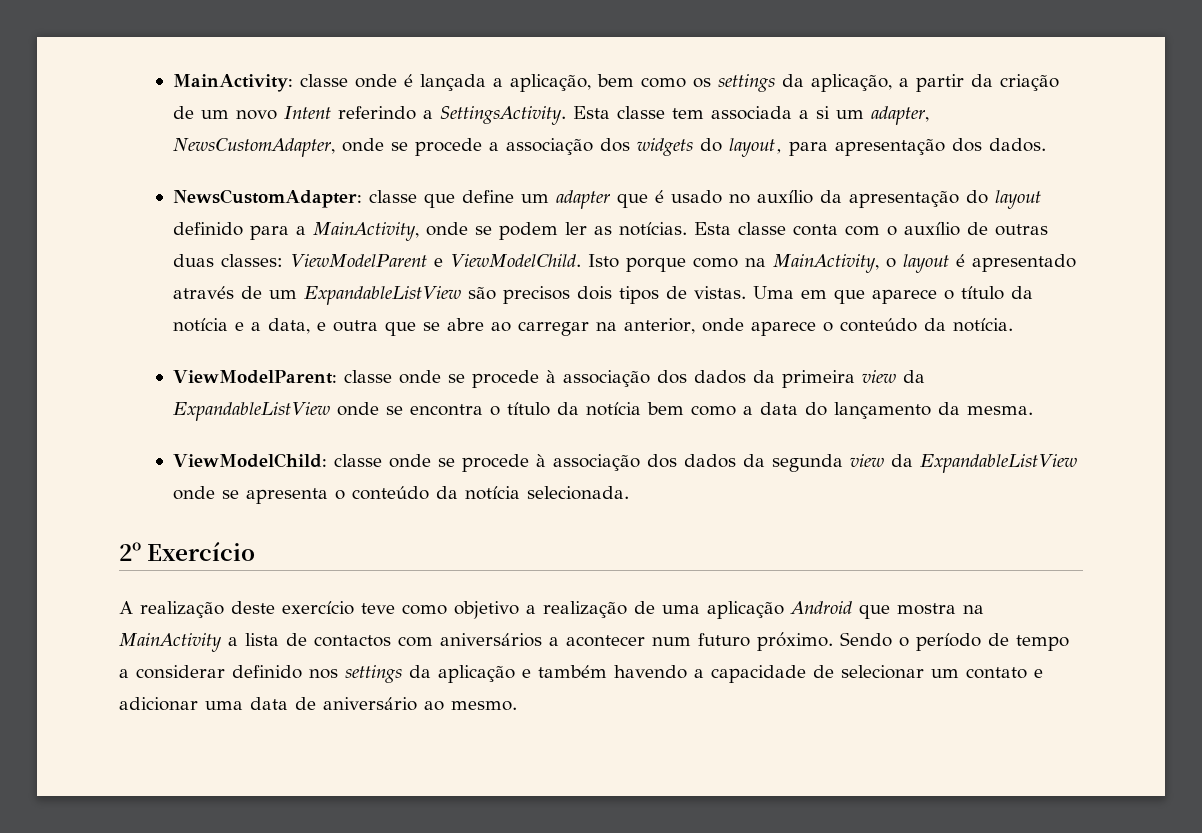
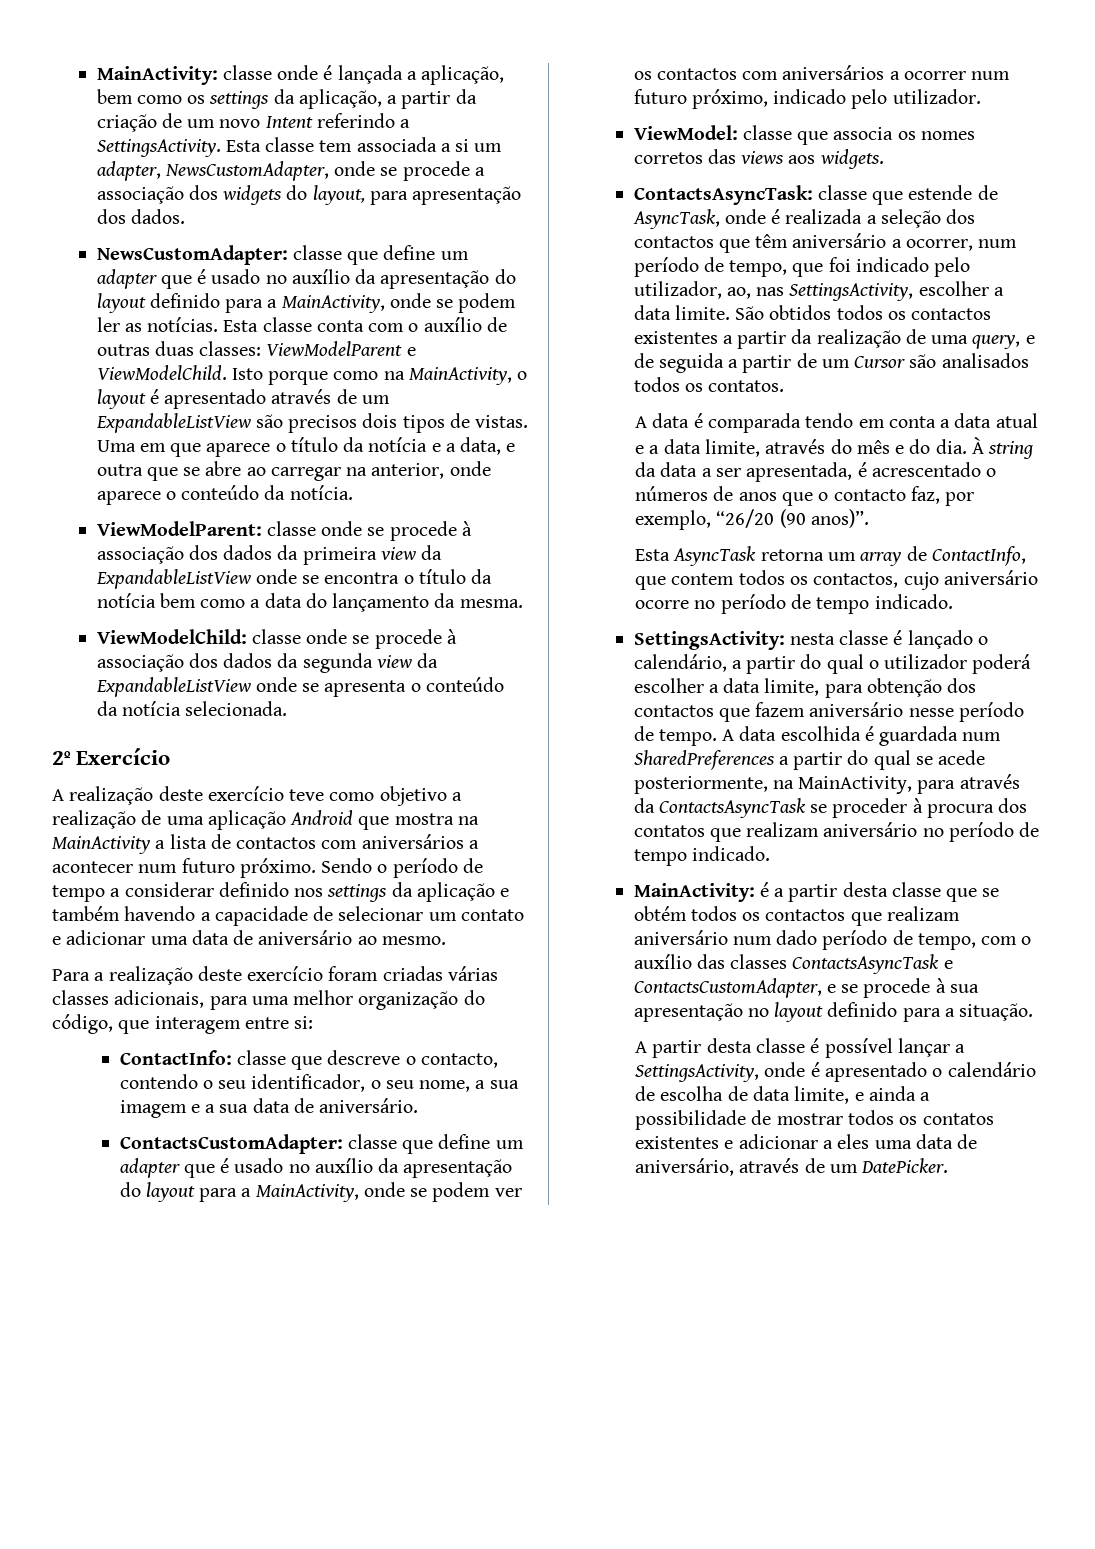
+ Para a realização deste exercício foram criadas várias classes adicionais, para uma melhor organização do código, que interagem entre si:
+ ContactInfo: classe que descreve o contacto, contendo o seu identificador, o seu nome, a sua imagem e a sua data de aniversário.
+ ContactsCustomAdapter: classe que define um adapter que é usado no auxílio da apresentação do layout para a MainActivity, onde se podem ver os contactos com aniversários a ocorrer num futuro próximo, indicado pelo utilizador.
+ ViewModel: classe que associa os nomes corretos das views aos widgets.
+ ContactsAsyncTask: classe que estende de AsyncTask, onde é realizada a seleção dos contactos que têm aniversário a ocorrer, num período de tempo, que foi indicado pelo utilizador, ao, nas SettingsActivity, escolher a data limite. São obtidos todos os contactos existentes a partir da realização de uma query, e de seguida a partir de um Cursor são analisados todos os contatos.
+ A data é comparada tendo em conta a data atual e a data limite, através do mês e do dia. À string da data a ser apresentada, é acrescentado o números de anos que o contacto faz, por exemplo, “26/20 (90 anos)”.
+ Esta AsyncTask retorna um array de ContactInfo, que contem todos os contactos, cujo aniversário ocorre no período de tempo indicado.
+ SettingsActivity: nesta classe é lançado o calendário, a partir do qual o utilizador poderá escolher a data limite, para obtenção dos contactos que fazem aniversário nesse período de tempo. A data escolhida é guardada num SharedPreferences a partir do qual se acede posteriormente, na MainActivity, para através da ContactsAsyncTask se proceder à procura dos contatos que realizam aniversário no período de tempo indicado.
+ MainActivity: é a partir desta classe que se obtém todos os contactos que realizam aniversário num dado período de tempo, com o auxílio das classes ContactsAsyncTask e ContactsCustomAdapter, e se procede à sua apresentação no layout definido para a situação.
+ A partir desta classe é possível lançar a SettingsActivity, onde é apresentado o calendário de escolha de data limite, e ainda a possibilidade de mostrar todos os contatos existentes e adicionar a eles uma data de aniversário, através de um DatePicker.

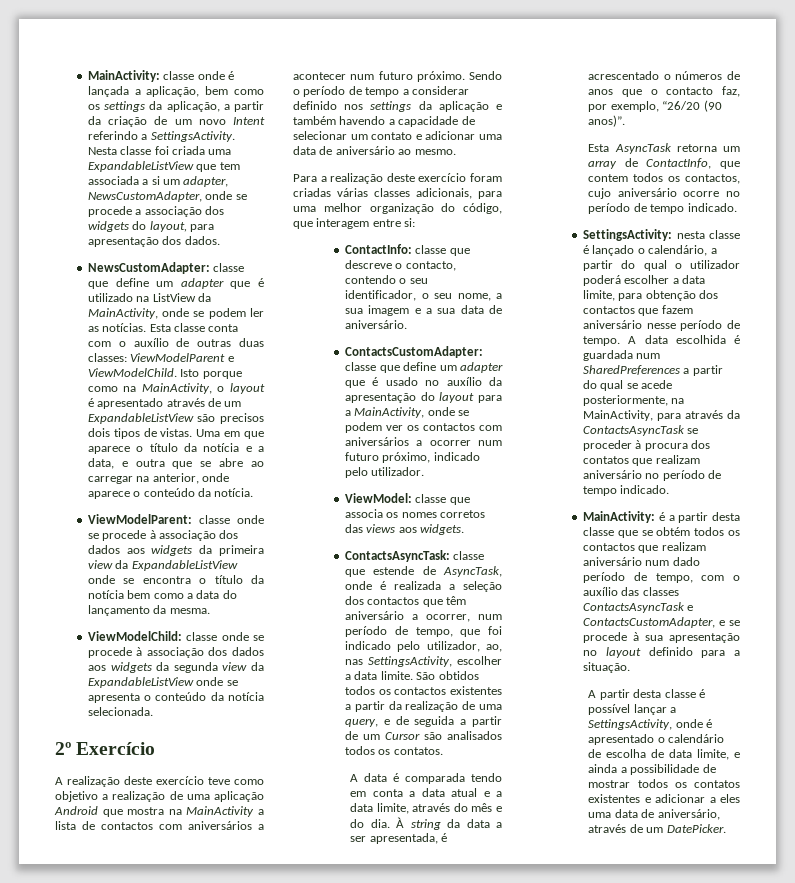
- Esta classe tem associada a si um adapter, NewsCustomAdapter, onde se procede a associação dos widgets do layout, para apresentação dos dados.
+ Nesta classe foi criada uma ExpandableListView que tem associada a si um adapter, NewsCustomAdapter, onde se procede a associação dos widgets do layout, para apresentação dos dados.
- NewsCustomAdapter: classe que define um adapter que é usado no auxílio da apresentação do layout definido para a MainActivity, onde se podem ler as notícias.
+ NewsCustomAdapter: classe que define um adapter que é utilizado na ListView da MainActivity, onde se podem ler as notícias.
- ViewModelParent: classe onde se procede à associação dos dados da primeira view da ExpandableListView onde se encontra o título da notícia bem como a data do lançamento da mesma.
+ ViewModelParent: classe onde se procede à associação dos dados aos widgets da primeira view da ExpandableListView onde se encontra o título da notícia bem como a data do lançamento da mesma.
- ViewModelChild: classe onde se procede à associação dos dados da segunda view da ExpandableListView onde se apresenta o conteúdo da notícia selecionada.
+ ViewModelChild: classe onde se procede à associação dos dados aos widgets da segunda view da ExpandableListView onde se apresenta o conteúdo da notícia selecionada.

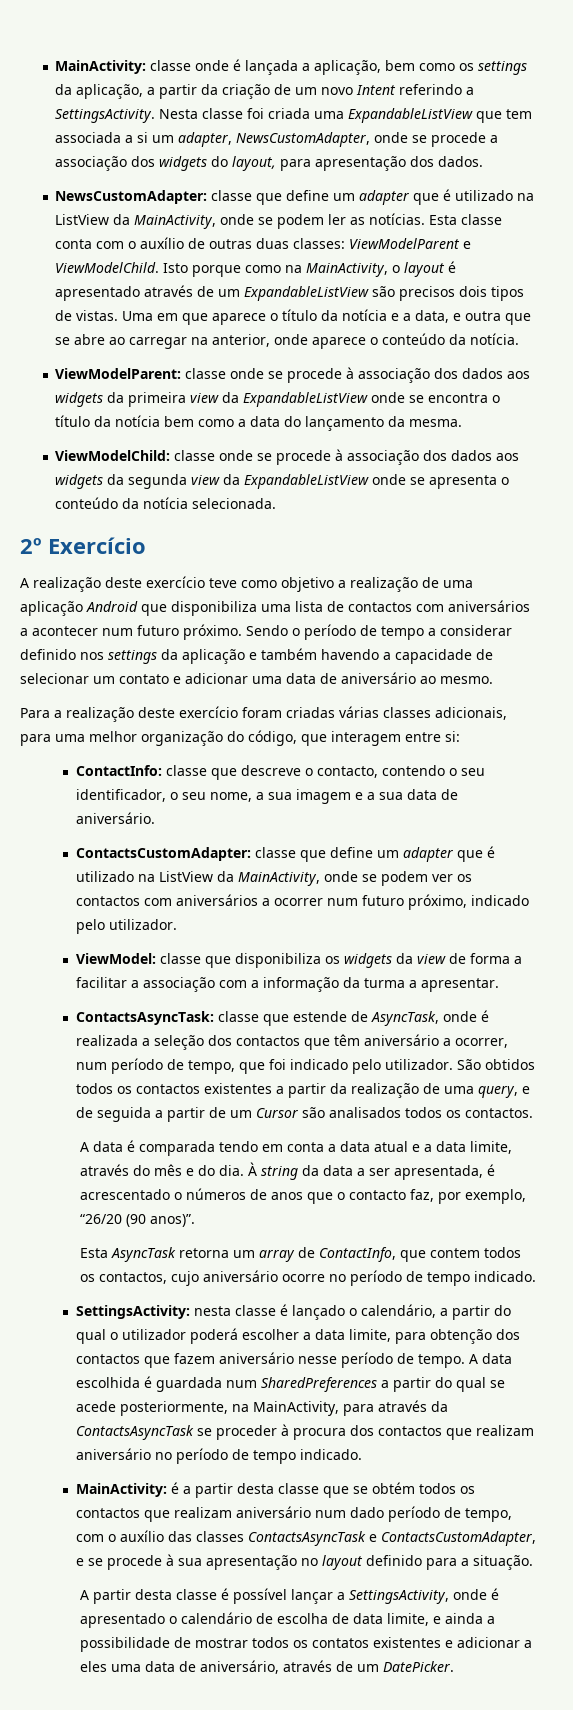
- A realização deste exercício teve como objetivo a realização de uma aplicação Android que mostra na MainActivity a lista de contactos com aniversários a acontecer num futuro próximo.
+ A realização deste exercício teve como objetivo a realização de uma aplicação Android que disponibiliza uma lista de contactos com aniversários a acontecer num futuro próximo.
- ContactsCustomAdapter: classe que define um adapter que é usado no auxílio da apresentação do layout para a MainActivity, onde se podem ver os contactos com aniversários a ocorrer num futuro próximo, indicado pelo utilizador.
+ ContactsCustomAdapter: classe que define um adapter que é utilizado na ListView da MainActivity, onde se podem ver os contactos com aniversários a ocorrer num futuro próximo, indicado pelo utilizador.
- ViewModel: classe que associa os nomes corretos das views aos widgets.
+ ViewModel: classe que disponibiliza os widgets da view de forma a facilitar a associação com a informação da turma a apresentar.
- ContactsAsyncTask: classe que estende de AsyncTask, onde é realizada a seleção dos contactos que têm aniversário a ocorrer, num período de tempo, que foi indicado pelo utilizador, ao, nas SettingsActivity, escolher a data limite.
+ ContactsAsyncTask: classe que estende de AsyncTask, onde é realizada a seleção dos contactos que têm aniversário a ocorrer, num período de tempo, que foi indicado pelo utilizador.
- São obtidos todos os contactos existentes a partir da realização de uma query, e de seguida a partir de um Cursor são analisados todos os contatos.
+ São obtidos todos os contactos existentes a partir da realização de uma query, e de seguida a partir de um Cursor são analisados todos os contactos.
- A data escolhida é guardada num SharedPreferences a partir do qual se acede posteriormente, na MainActivity, para através da ContactsAsyncTask se proceder à procura dos contatos que realizam aniversário no período de tempo indicado.
+ A data escolhida é guardada num SharedPreferences a partir do qual se acede posteriormente, na MainActivity, para através da ContactsAsyncTask se proceder à procura dos contactos que realizam aniversário no período de tempo indicado.

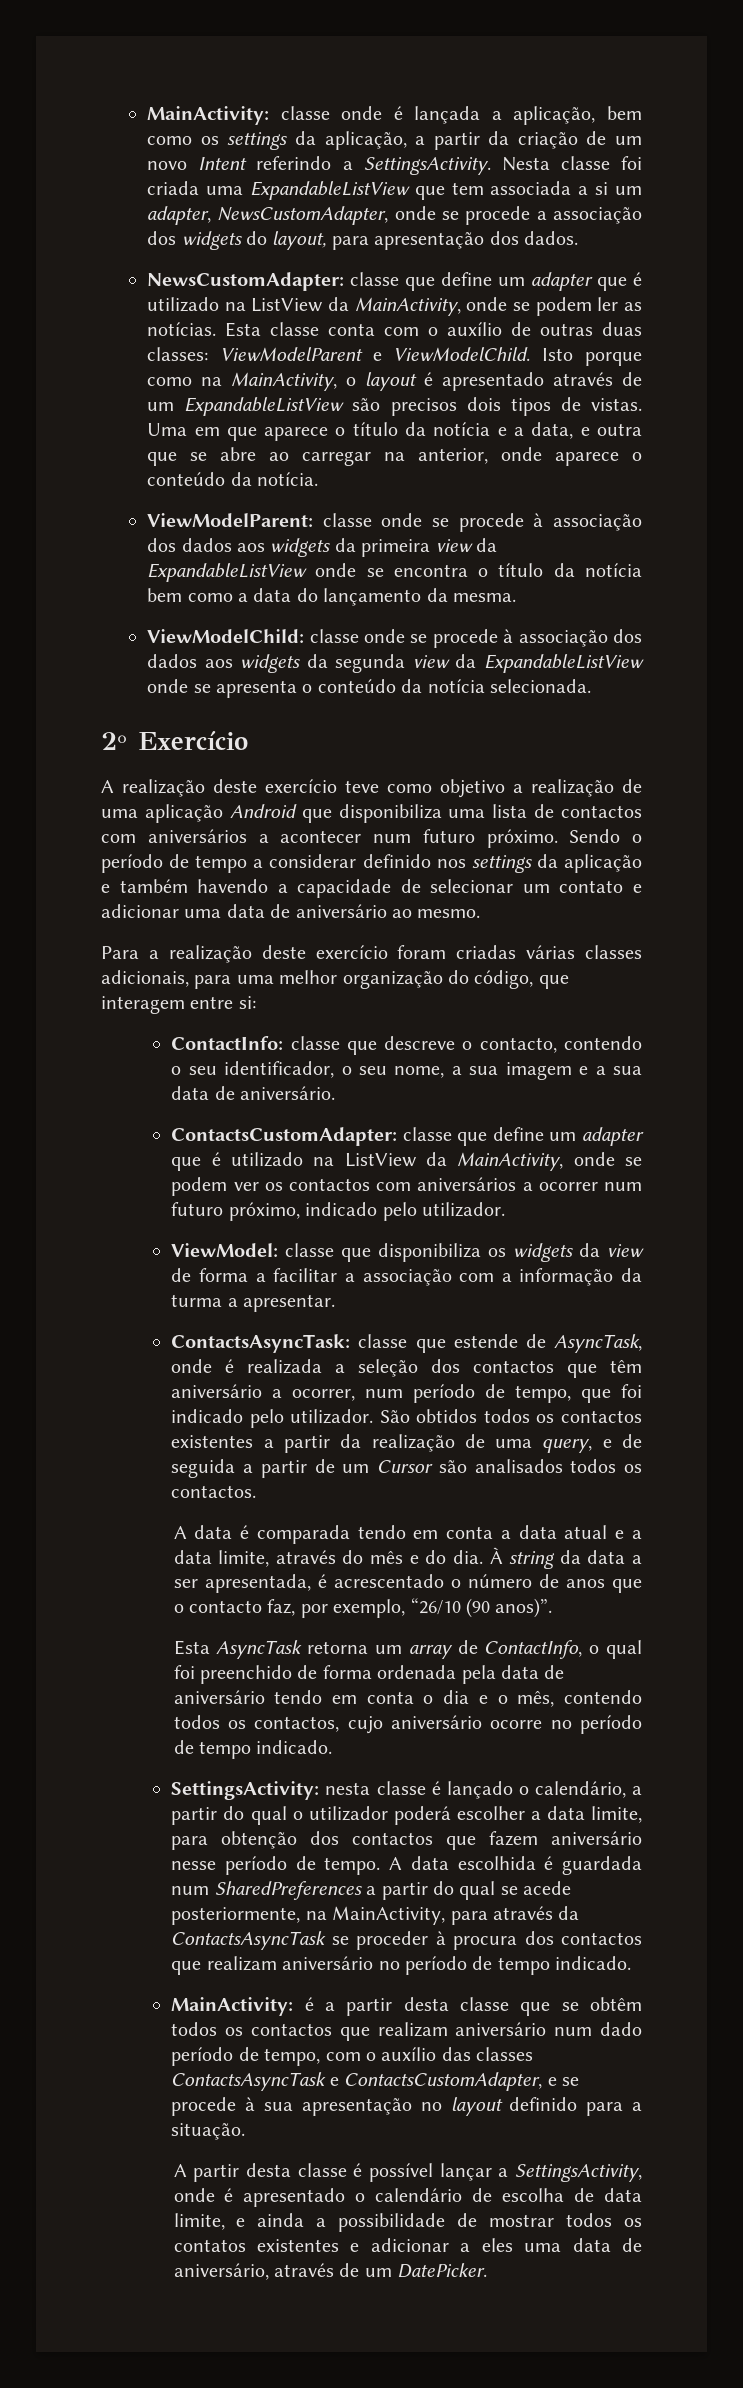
- À string da data a ser apresentada, é acrescentado o números de anos que o contacto faz, por exemplo, “26/20 (90 anos)”.
+ À string da data a ser apresentada, é acrescentado o número de anos que o contacto faz, por exemplo, “26/10 (90 anos)”.
- Esta AsyncTask retorna um array de ContactInfo, que contem todos os contactos, cujo aniversário ocorre no período de tempo indicado.
+ Esta AsyncTask retorna um array de ContactInfo, o qual foi preenchido de forma ordenada pela data de aniversário tendo em conta o dia e o mês, contendo todos os contactos, cujo aniversário ocorre no período de tempo indicado.
- MainActivity: é a partir desta classe que se obtém todos os contactos que realizam aniversário num dado período de tempo, com o auxílio das classes ContactsAsyncTask e ContactsCustomAdapter, e se procede à sua apresentação no layout definido para a situação.
+ MainActivity: é a partir desta classe que se obtêm todos os contactos que realizam aniversário num dado período de tempo, com o auxílio das classes ContactsAsyncTask e ContactsCustomAdapter, e se procede à sua apresentação no layout definido para a situação.

